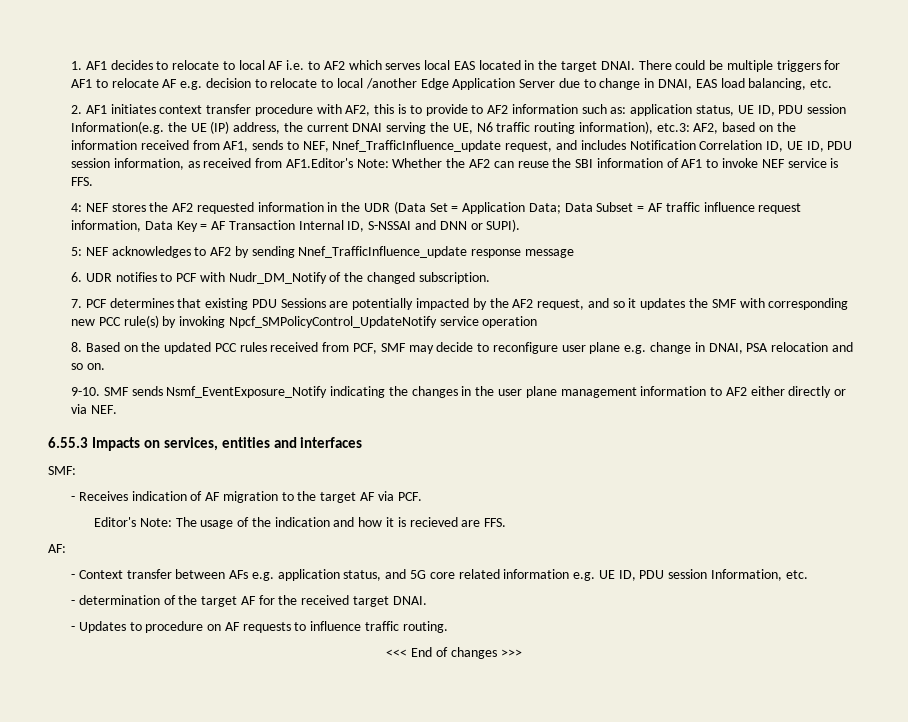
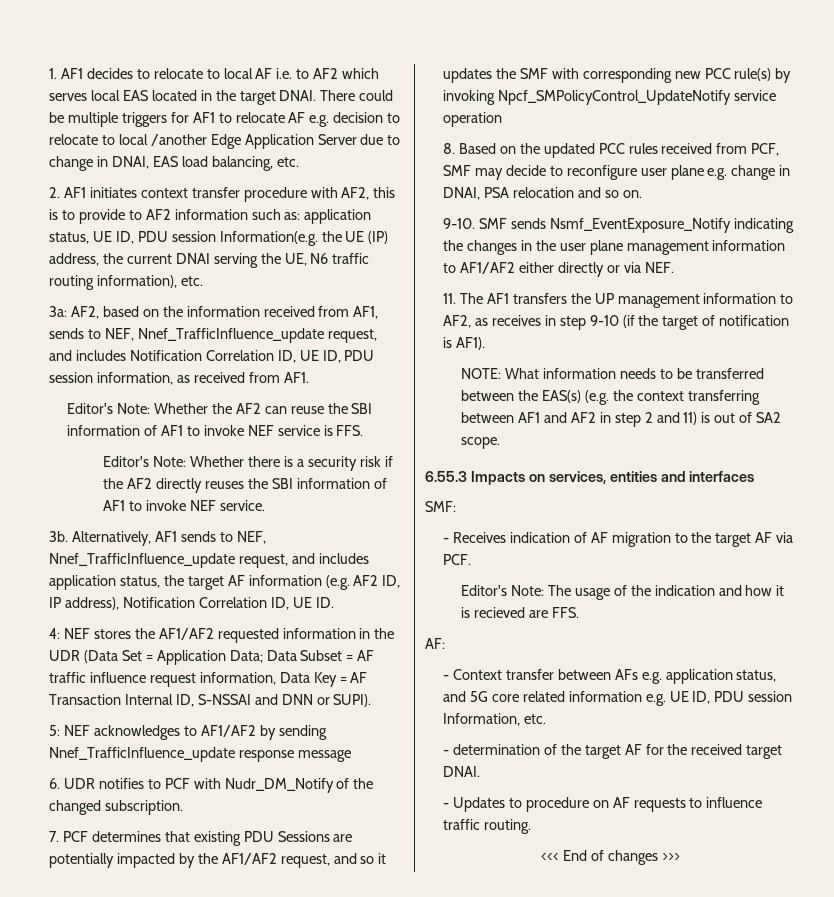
- application status, UE ID, PDU session Information(e.g. the UE (IP) address, the current DNAI serving the UE, N6 traffic routing information), etc.3:
+ application status, UE ID, PDU session Information(e.g. the UE (IP) address, the current DNAI serving the UE, N6 traffic routing information), etc.
+ 3a:
- AF2, based on the information received from AF1, sends to NEF, Nnef_TrafficInfluence_update request, and includes Notification Correlation ID, UE ID, PDU session information, as received from AF1.Editor's Note:
+ AF2, based on the information received from AF1, sends to NEF, Nnef_TrafficInfluence_update request, and includes Notification Correlation ID, UE ID, PDU session information, as received from AF1.
+ Editor's Note:
+ Editor's Note: Whether there is a security risk if the AF2 directly reuses the SBI information of AF1 to invoke NEF service.
+ 3b. Alternatively, AF1 sends to NEF, Nnef_TrafficInfluence_update request, and includes application status, the target AF information (e.g. AF2 ID, IP address), Notification Correlation ID, UE ID.
- 4: NEF stores the AF2 requested information in the UDR (Data Set = Application Data; Data Subset = AF traffic influence request information, Data Key = AF Transaction Internal ID, S-NSSAI and DNN or SUPI).
+ 4: NEF stores the AF1/AF2 requested information in the UDR (Data Set = Application Data; Data Subset = AF traffic influence request information, Data Key = AF Transaction Internal ID, S-NSSAI and DNN or SUPI).
- 5: NEF acknowledges to AF2 by sending Nnef_TrafficInfluence_update response message
+ 5: NEF acknowledges to AF1/AF2 by sending Nnef_TrafficInfluence_update response message
- 7. PCF determines that existing PDU Sessions are potentially impacted by the AF2 request, and so it updates the SMF with corresponding new PCC rule(s) by invoking Npcf_SMPolicyControl_UpdateNotify service operation
+ 7. PCF determines that existing PDU Sessions are potentially impacted by the AF1/AF2 request, and so it updates the SMF with corresponding new PCC rule(s) by invoking Npcf_SMPolicyControl_UpdateNotify service operation
- SMF sends Nsmf_EventExposure_Notify indicating the changes in the user plane management information to AF2 either directly or via NEF.
+ SMF sends Nsmf_EventExposure_Notify indicating the changes in the user plane management information to AF1/AF2 either directly or via NEF.
+ 11. The AF1 transfers the UP management information to AF2, as receives in step 9-10 (if the target of notification is AF1).
+ NOTE: What information needs to be transferred between the EAS(s) (e.g. the context transferring between AF1 and AF2 in step 2 and 11) is out of SA2 scope.

